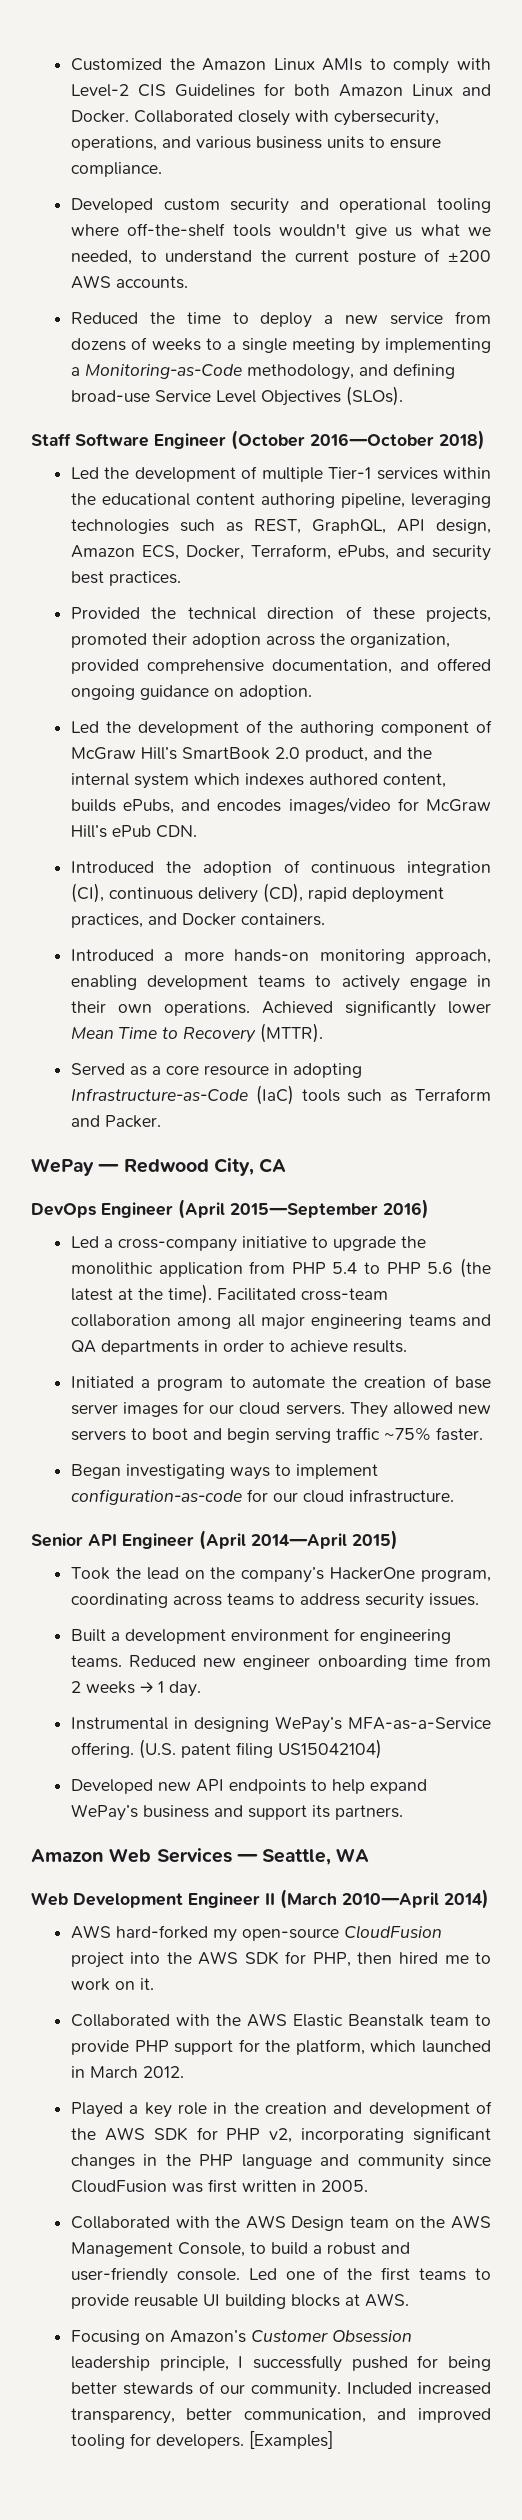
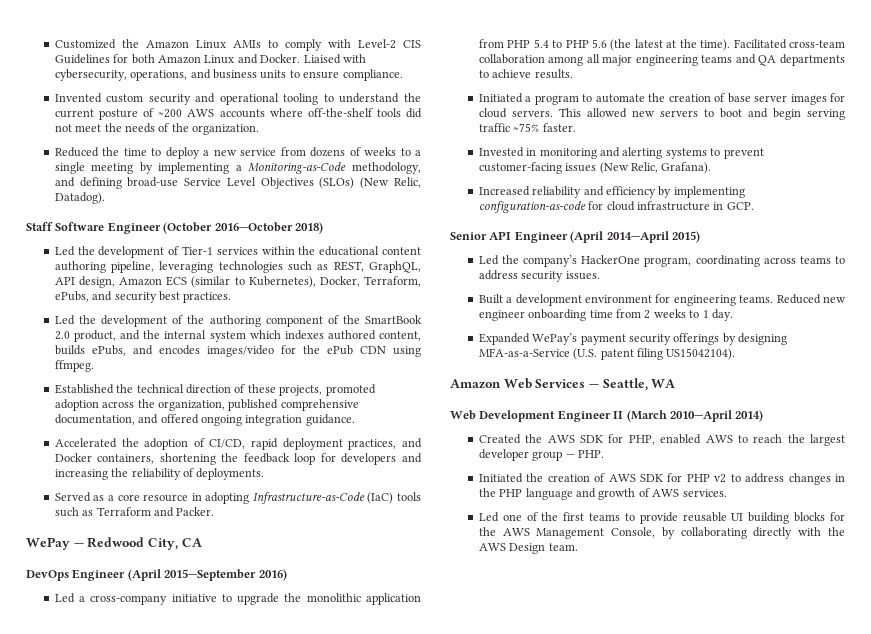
- Collaborated closely with cybersecurity, operations, and various business units to ensure compliance.
+ Liaised with cybersecurity, operations, and business units to ensure compliance.
- Developed custom security and operational tooling where off-the-shelf tools wouldn't give us what we needed, to understand the current posture of ±200 AWS accounts.
+ Invented custom security and operational tooling to understand the current posture of ~200 AWS accounts where off-the-shelf tools did not meet the needs of the organization.
- Reduced the time to deploy a new service from dozens of weeks to a single meeting by implementing a Monitoring-as-Code methodology, and defining broad-use Service Level Objectives (SLOs).
+ Reduced the time to deploy a new service from dozens of weeks to a single meeting by implementing a Monitoring-as-Code methodology, and defining broad-use Service Level Objectives (SLOs) (New Relic, Datadog).
- Led the development of multiple Tier-1 services within the educational content authoring pipeline, leveraging technologies such as REST, GraphQL, API design, Amazon ECS, Docker, Terraform, ePubs, and security best practices.
+ Led the development of Tier-1 services within the educational content authoring pipeline, leveraging technologies such as REST, GraphQL, API design, Amazon ECS (similar to Kubernetes), Docker, Terraform, ePubs, and security best practices.
- Provided the technical direction of these projects, promoted their adoption across the organization, provided comprehensive documentation, and offered ongoing guidance on adoption.
- Led the development of the authoring component of McGraw Hill’s SmartBook 2.0 product, and the internal system which indexes authored content, builds ePubs, and encodes images/video for McGraw Hill’s ePub CDN.
- Introduced the adoption of continuous integration (CI), continuous delivery (CD), rapid deployment practices, and Docker containers.
- Introduced a more hands-on monitoring approach, enabling development teams to actively engage in their own operations. Achieved significantly lower Mean Time to Recovery (MTTR).
+ Led the development of the authoring component of the SmartBook 2.0 product, and the internal system which indexes authored content, builds ePubs, and encodes images/video for the ePub CDN using ffmpeg.
+ Established the technical direction of these projects, promoted adoption across the organization, published comprehensive documentation, and offered ongoing integration guidance.
+ Accelerated the adoption of CI/CD, rapid deployment practices, and Docker containers, shortening the feedback loop for developers and increasing the reliability of deployments.
- Facilitated cross-team collaboration among all major engineering teams and QA departments in order to achieve results.
+ Facilitated cross-team collaboration among all major engineering teams and QA departments to achieve results.
- Initiated a program to automate the creation of base server images for our cloud servers.
+ Initiated a program to automate the creation of base server images for cloud servers.
- They allowed new servers to boot and begin serving traffic ~75% faster.
+ This allowed new servers to boot and begin serving traffic ~75% faster.
- Began investigating ways to implement configuration-as-code for our cloud infrastructure.
+ Invested in monitoring and alerting systems to prevent customer-facing issues (New Relic, Grafana).
+ Increased reliability and efficiency by implementing configuration-as-code for cloud infrastructure in GCP.
- Took the lead on the company’s HackerOne program, coordinating across teams to address security issues.
+ Led the company’s HackerOne program, coordinating across teams to address security issues.
- Reduced new engineer onboarding time from 2 weeks → 1 day.
+ Reduced new engineer onboarding time from 2 weeks to 1 day.
- Instrumental in designing WePay’s MFA-as-a-Service offering. (U.S. patent filing US15042104)
- Developed new API endpoints to help expand WePay’s business and support its partners.
+ Expanded WePay’s payment security offerings by designing MFA-as-a-Service (U.S. patent filing US15042104).
- AWS hard-forked my open-source CloudFusion project into the AWS SDK for PHP, then hired me to work on it.
- Collaborated with the AWS Elastic Beanstalk team to provide PHP support for the platform, which launched in March 2012.
- Played a key role in the creation and development of the AWS SDK for PHP v2, incorporating significant changes in the PHP language and community since CloudFusion was first written in 2005.
- Collaborated with the AWS Design team on the AWS Management Console, to build a robust and user-friendly console. Led one of the first teams to provide reusable UI building blocks at AWS.
- Focusing on Amazon’s Customer Obsession leadership principle, I successfully pushed for being better stewards of our community. Included increased transparency, better communication, and improved tooling for developers. [Examples]
+ Created the AWS SDK for PHP, enabled AWS to reach the largest developer group — PHP.
+ Initiated the creation of AWS SDK for PHP v2 to address changes in the PHP language and growth of AWS services.
+ Led one of the first teams to provide reusable UI building blocks for the AWS Management Console, by collaborating directly with the AWS Design team.

